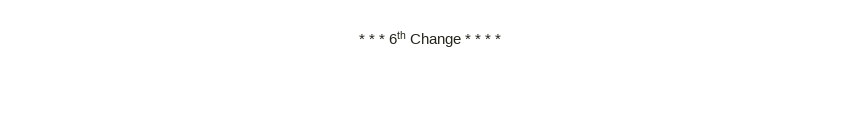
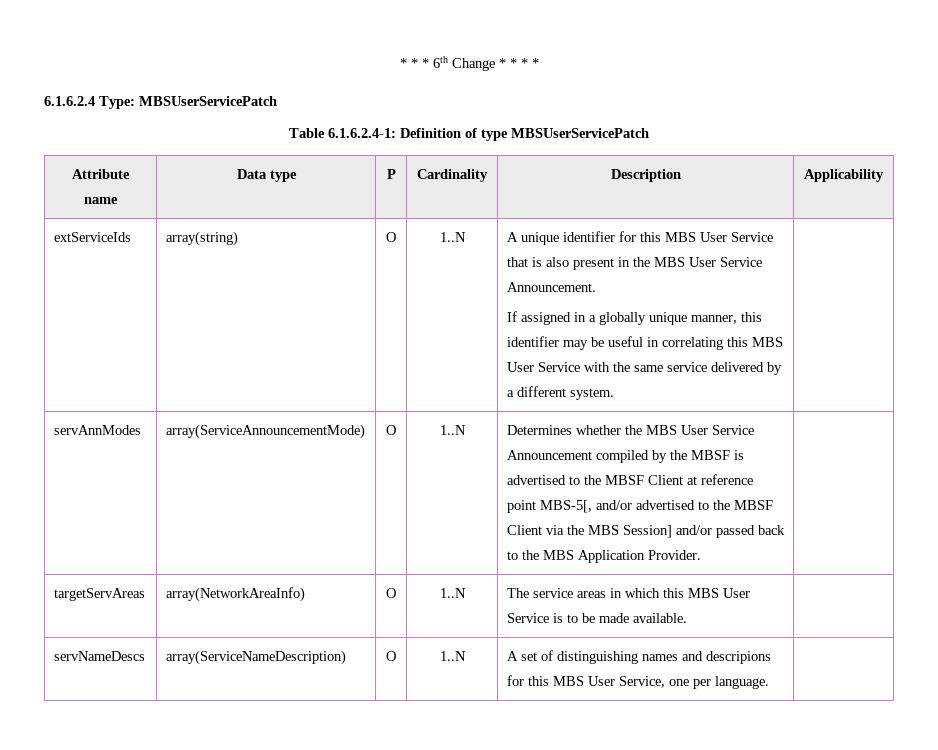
+ 6.1.6.2.4 Type: MBSUserServicePatch
+ Table 6.1.6.2.4-1: Definition of type MBSUserServicePatch
+ Attribute name | Data type | P | Cardinality | Description | Applicability
+ extServiceIds | array(string) | O | 1..N | A unique identifier for this MBS User Service that is also present in the MBS User Service Announcement.
+ If assigned in a globally unique manner, this identifier may be useful in correlating this MBS User Service with the same service delivered by a different system. |
+ servAnnModes | array(ServiceAnnouncementMode) | O | 1..N | Determines whether the MBS User Service Announcement compiled by the MBSF is advertised to the MBSF Client at reference point MBS-5[, and/or advertised to the MBSF Client via the MBS Session] and/or passed back to the MBS Application Provider. |
+ targetServAreas | array(NetworkAreaInfo) | O | 1..N | The service areas in which this MBS User Service is to be made available. |
+ servNameDescs | array(ServiceNameDescription) | O | 1..N | A set of distinguishing names and descripions for this MBS User Service, one per language. |

